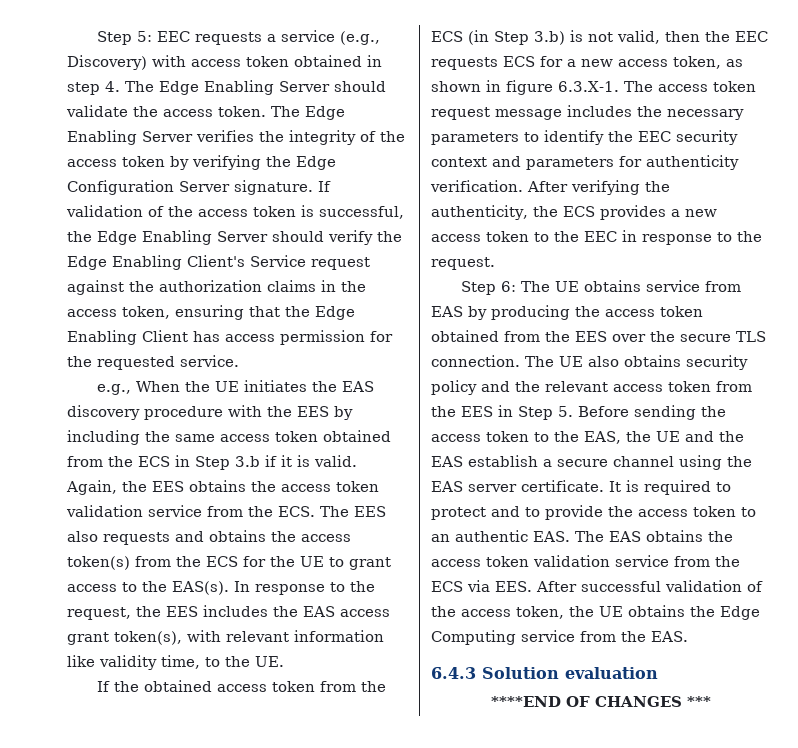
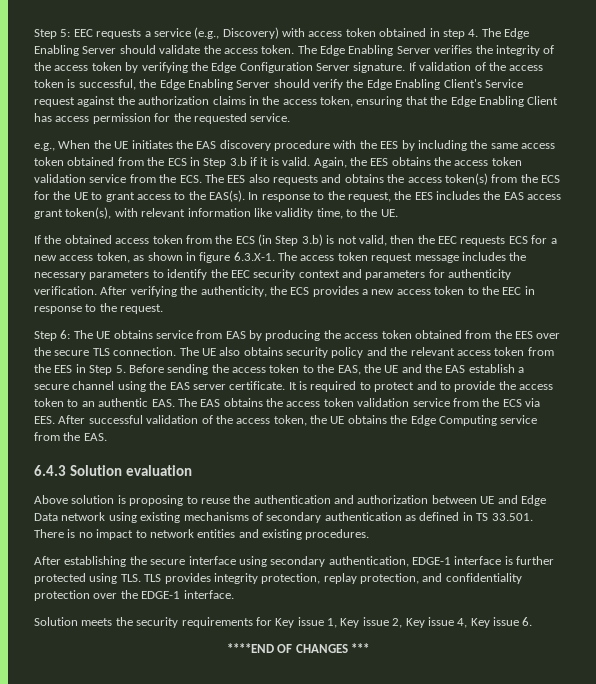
+ Above solution is proposing to reuse the authentication and authorization between UE and Edge Data network using existing mechanisms of secondary authentication as defined in TS 33.501. There is no impact to network entities and existing procedures.
+ After establishing the secure interface using secondary authentication, EDGE-1 interface is further protected using TLS. TLS provides integrity protection, replay protection, and confidentiality protection over the EDGE-1 interface.
+ Solution meets the security requirements for Key issue 1, Key issue 2, Key issue 4, Key issue 6.

